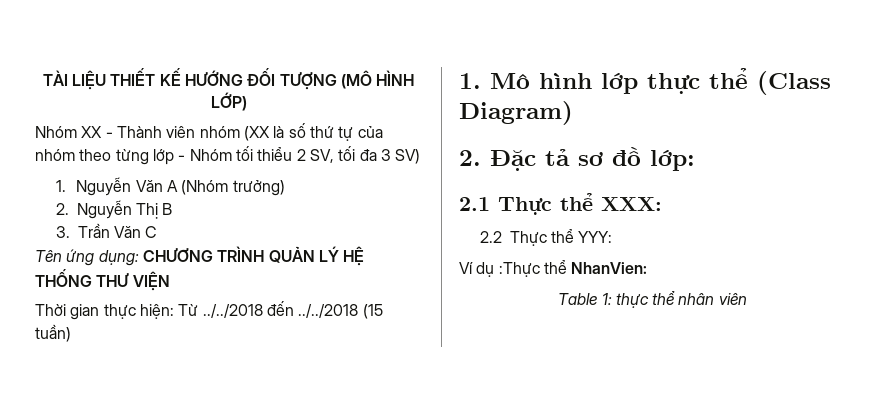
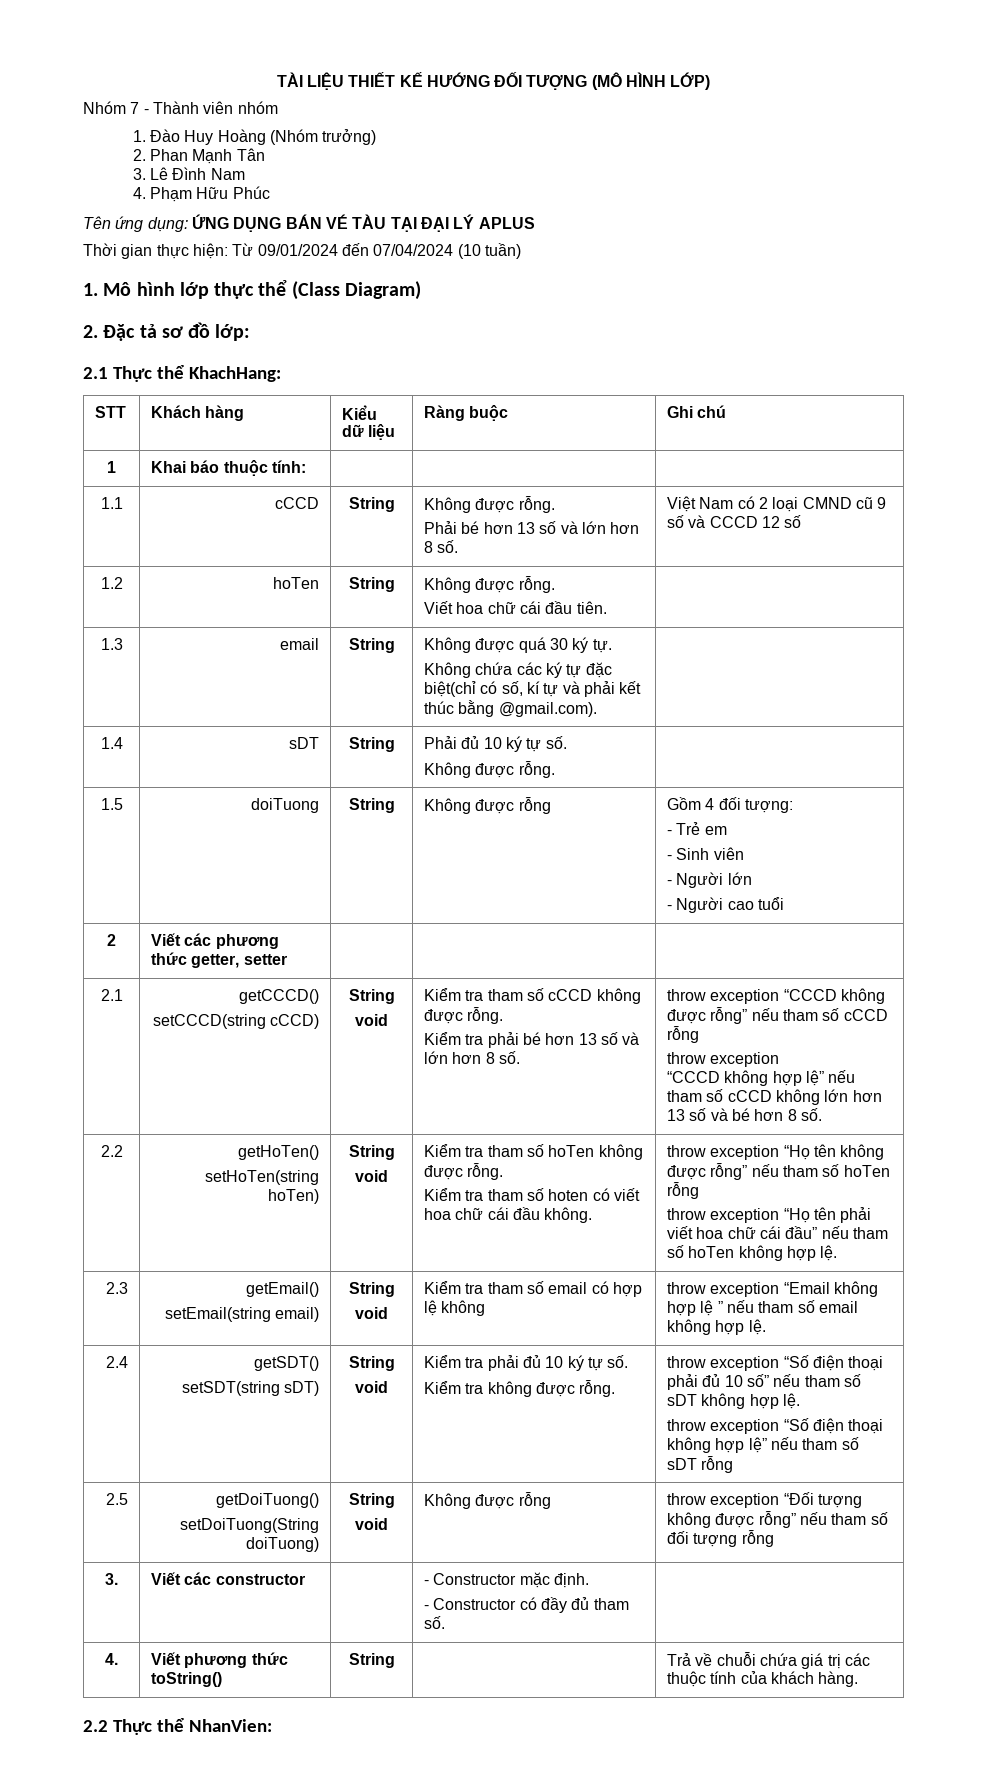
- Nhóm XX - Thành viên nhóm (XX là số thứ tự của nhóm theo từng lớp - Nhóm tối thiểu 2 SV, tối đa 3 SV)
- 1. Nguyễn Văn A (Nhóm trưởng)
- 2. Nguyễn Thị B
- 3. Trần Văn C
- Tên ứng dụng: CHƯƠNG TRÌNH QUẢN LÝ HỆ THỐNG THƯ VIỆN
+ Nhóm 7 - Thành viên nhóm
+ 1. Đào Huy Hoàng (Nhóm trưởng)
+ 2. Phan Mạnh Tân
+ 3. Lê Đình Nam
+ 4. Phạm Hữu Phúc
+ Tên ứng dụng: ỨNG DỤNG BÁN VÉ TÀU TẠI ĐẠI LÝ APLUS
- Thời gian thực hiện: Từ ../../2018 đến ../../2018 (15 tuần)
+ Thời gian thực hiện: Từ 09/01/2024 đến 07/04/2024 (10 tuần)
- 2.1 Thực thể XXX:
- 2.2 Thực thể YYY:
- Ví dụ :Thực thể NhanVien:
- Table 1: thực thể nhân viên
+ 2.1 Thực thể KhachHang:
+ STT | Khách hàng | Kiểu dữ liệu | Ràng buộc | Ghi chú
+ 1 | Khai báo thuộc tính: | | |
+ 1.1 | cCCD | String | Không được rỗng.
+ Phải bé hơn 13 số và lớn hơn 8 số. | Việt Nam có 2 loại CMND cũ 9 số và CCCD 12 số
+ 1.2 | hoTen | String | Không được rỗng.
+ Viết hoa chữ cái đầu tiên. |
+ 1.3 | email | String | Không được quá 30 ký tự.
+ Không chứa các ký tự đặc biệt(chỉ có số, kí tự và phải kết thúc bằng @gmail.com). |
+ 1.4 | sDT | String | Phải đủ 10 ký tự số.
+ Không được rỗng. |
+ 1.5 | doiTuong | String | Không được rỗng | Gồm 4 đối tượng:
+ - Trẻ em
+ - Sinh viên
+ - Người lớn
+ - Người cao tuổi
+ 2 | Viết các phương thức getter, setter | | |
+ 2.1 | getCCCD()
+ setCCCD(string cCCD) | String
+ void | Kiểm tra tham số cCCD không được rỗng.
+ Kiểm tra phải bé hơn 13 số và lớn hơn 8 số. | throw exception “CCCD không được rỗng” nếu tham số cCCD rỗng
+ throw exception
+ “CCCD không hợp lệ” nếu tham số cCCD không lớn hơn 13 số và bé hơn 8 số.
+ 2.2 | getHoTen()
+ setHoTen(string hoTen) | String
+ void | Kiểm tra tham số hoTen không được rỗng.
+ Kiểm tra tham số hoten có viết hoa chữ cái đầu không. | throw exception “Họ tên không được rỗng” nếu tham số hoTen rỗng
+ throw exception “Họ tên phải viết hoa chữ cái đầu” nếu tham số hoTen không hợp lệ.
+ 2.3 | getEmail()
+ setEmail(string email) | String
+ void | Kiểm tra tham số email có hợp lệ không | throw exception “Email không hợp lệ ” nếu tham số email không hợp lệ.
+ 2.4 | getSDT()
+ setSDT(string sDT) | String
+ void | Kiểm tra phải đủ 10 ký tự số.
+ Kiểm tra không được rỗng. | throw exception “Số điện thoại phải đủ 10 số” nếu tham số sDT không hợp lệ.
+ throw exception “Số điện thoại không hợp lệ” nếu tham số sDT rỗng
+ 2.5 | getDoiTuong()
+ setDoiTuong(String doiTuong) | String
+ void | Không được rỗng | throw exception “Đối tượng không được rỗng” nếu tham số đối tượng rỗng
+ 3. | Viết các constructor | | - Constructor mặc định.
+ - Constructor có đầy đủ tham số. |
+ 4. | Viết phương thức toString() | String | | Trả về chuỗi chứa giá trị các thuộc tính của khách hàng.
+ 2.2 Thực thể NhanVien:

